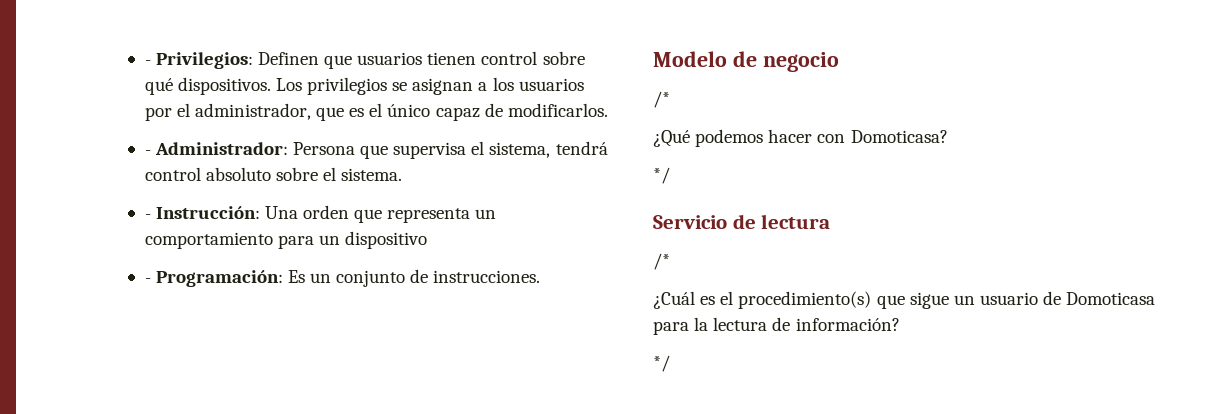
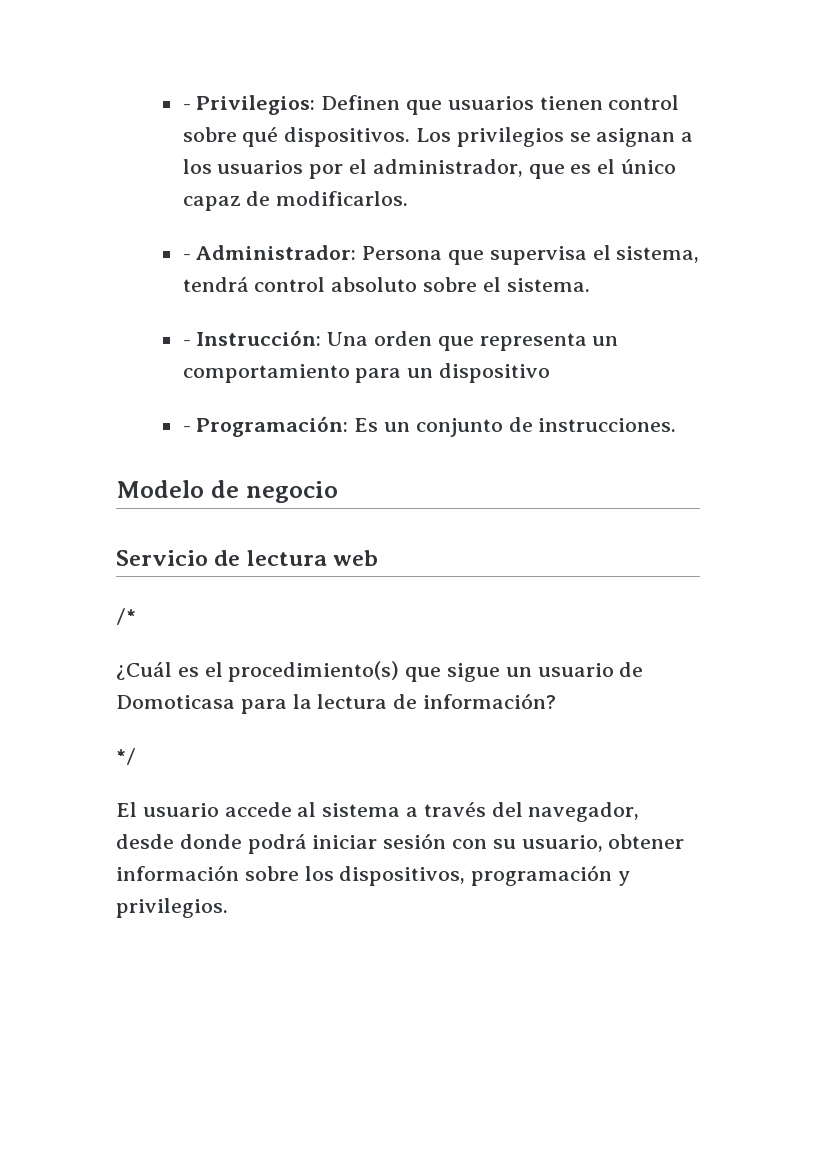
  Modelo de negocio
- /*
- ¿Qué podemos hacer con Domoticasa?
- */
- Servicio de lectura
+ Servicio de lectura web
+ El usuario accede al sistema a través del navegador, desde donde podrá iniciar sesión con su usuario, obtener información sobre los dispositivos, programación y privilegios.

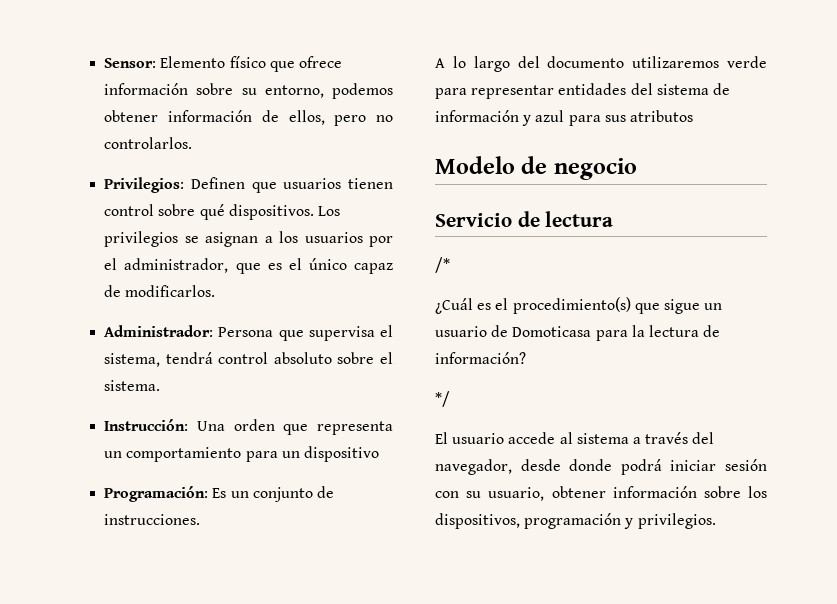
- - Privilegios: Definen que usuarios tienen control sobre qué dispositivos.
+ Sensor: Elemento físico que ofrece información sobre su entorno, podemos obtener información de ellos, pero no controlarlos.
+ Privilegios: Definen que usuarios tienen control sobre qué dispositivos.
- - Administrador: Persona que supervisa el sistema, tendrá control absoluto sobre el sistema.
+ Administrador: Persona que supervisa el sistema, tendrá control absoluto sobre el sistema.
- - Instrucción: Una orden que representa un comportamiento para un dispositivo
+ Instrucción: Una orden que representa un comportamiento para un dispositivo
- - Programación: Es un conjunto de instrucciones.
+ Programación: Es un conjunto de instrucciones.
+ A lo largo del documento utilizaremos verde para representar entidades del sistema de información y azul para sus atributos
- Servicio de lectura web
+ Servicio de lectura

